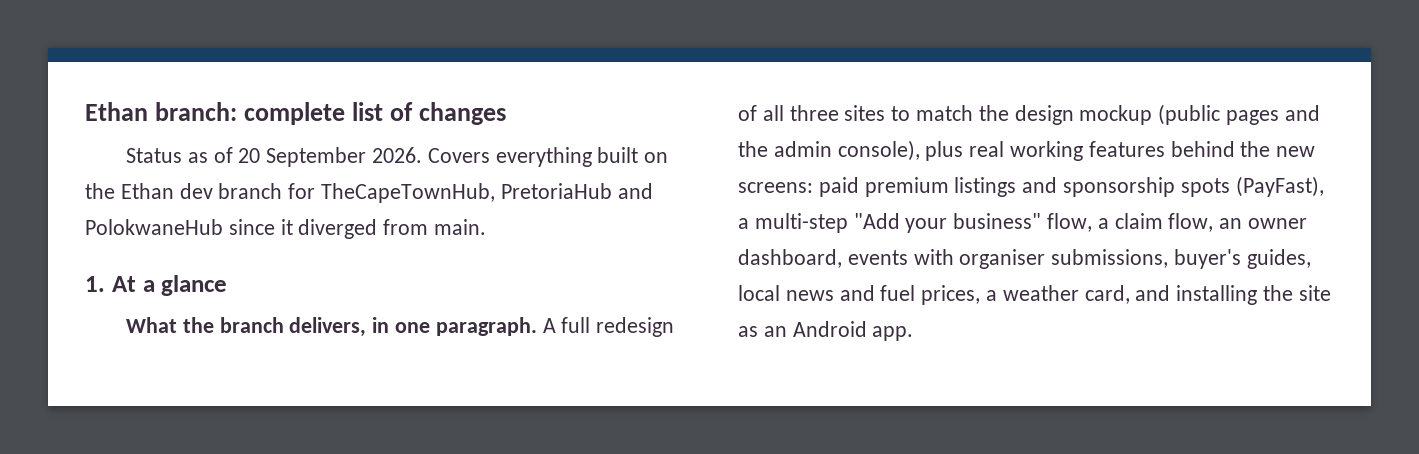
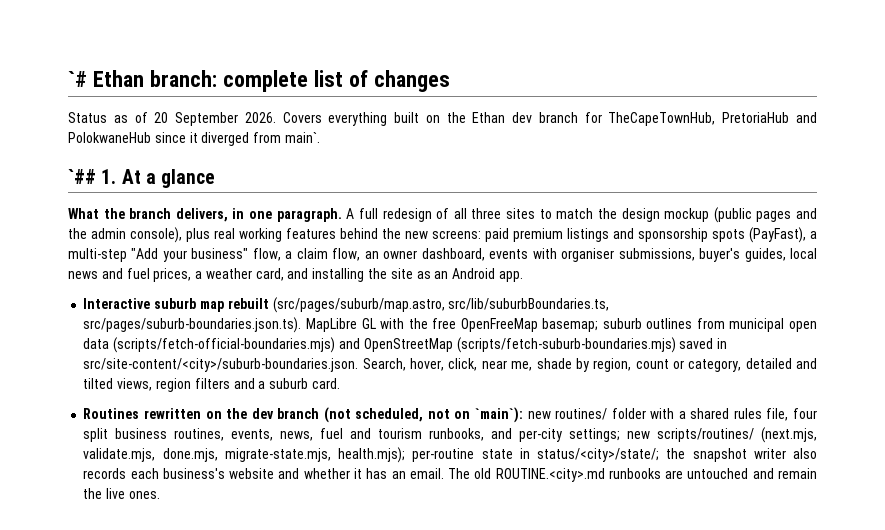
- Ethan branch: complete list of changes
+ `# Ethan branch: complete list of changes
- Covers everything built on the Ethan dev branch for TheCapeTownHub, PretoriaHub and PolokwaneHub since it diverged from main.
- 1. At a glance
+ Covers everything built on the Ethan dev branch for TheCapeTownHub, PretoriaHub and PolokwaneHub since it diverged from main`.
+ `## 1. At a glance
+ Interactive suburb map rebuilt (src/pages/suburb/map.astro, src/lib/suburbBoundaries.ts, src/pages/suburb-boundaries.json.ts). MapLibre GL with the free OpenFreeMap basemap; suburb outlines from municipal open data (scripts/fetch-official-boundaries.mjs) and OpenStreetMap (scripts/fetch-suburb-boundaries.mjs) saved in src/site-content/<city>/suburb-boundaries.json. Search, hover, click, near me, shade by region, count or category, detailed and tilted views, region filters and a suburb card.
+ Routines rewritten on the dev branch (not scheduled, not on `main`): new routines/ folder with a shared rules file, four split business routines, events, news, fuel and tourism runbooks, and per-city settings; new scripts/routines/ (next.mjs, validate.mjs, done.mjs, migrate-state.mjs, health.mjs); per-routine state in status/<city>/state/; the snapshot writer also records each business's website and whether it has an email. The old ROUTINE.<city>.md runbooks are untouched and remain the live ones.

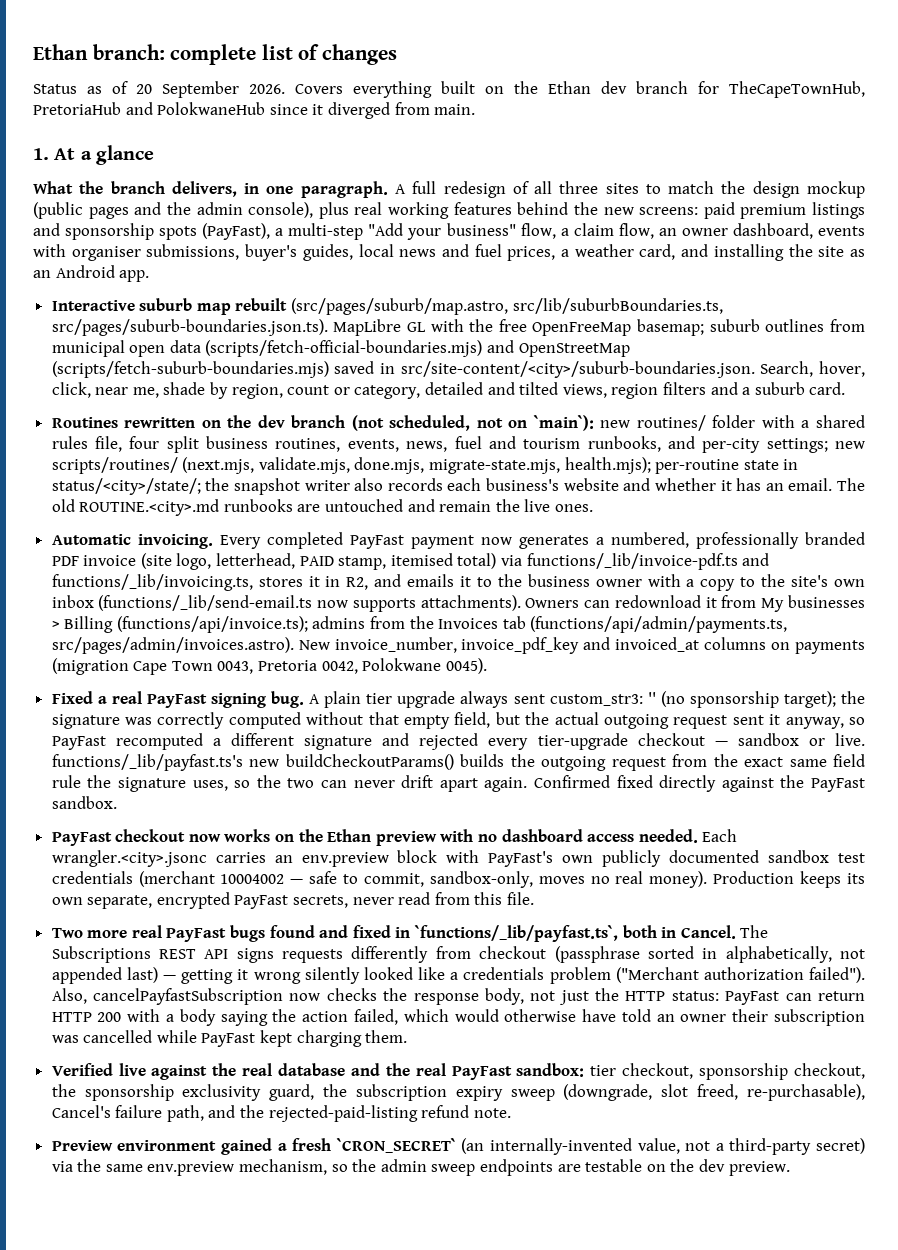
- `# Ethan branch: complete list of changes
+ Ethan branch: complete list of changes
- Covers everything built on the Ethan dev branch for TheCapeTownHub, PretoriaHub and PolokwaneHub since it diverged from main`.
- `## 1. At a glance
+ Covers everything built on the Ethan dev branch for TheCapeTownHub, PretoriaHub and PolokwaneHub since it diverged from main.
+ 1. At a glance
+ Automatic invoicing. Every completed PayFast payment now generates a numbered, professionally branded PDF invoice (site logo, letterhead, PAID stamp, itemised total) via functions/_lib/invoice-pdf.ts and functions/_lib/invoicing.ts, stores it in R2, and emails it to the business owner with a copy to the site's own inbox (functions/_lib/send-email.ts now supports attachments). Owners can redownload it from My businesses > Billing (functions/api/invoice.ts); admins from the Invoices tab (functions/api/admin/payments.ts, src/pages/admin/invoices.astro). New invoice_number, invoice_pdf_key and invoiced_at columns on payments (migration Cape Town 0043, Pretoria 0042, Polokwane 0045).
+ Fixed a real PayFast signing bug. A plain tier upgrade always sent custom_str3: '' (no sponsorship target); the signature was correctly computed without that empty field, but the actual outgoing request sent it anyway, so PayFast recomputed a different signature and rejected every tier-upgrade checkout — sandbox or live. functions/_lib/payfast.ts's new buildCheckoutParams() builds the outgoing request from the exact same field rule the signature uses, so the two can never drift apart again. Confirmed fixed directly against the PayFast sandbox.
+ PayFast checkout now works on the Ethan preview with no dashboard access needed. Each wrangler.<city>.jsonc carries an env.preview block with PayFast's own publicly documented sandbox test credentials (merchant 10004002 — safe to commit, sandbox-only, moves no real money). Production keeps its own separate, encrypted PayFast secrets, never read from this file.
+ Two more real PayFast bugs found and fixed in `functions/_lib/payfast.ts`, both in Cancel. The Subscriptions REST API signs requests differently from checkout (passphrase sorted in alphabetically, not appended last) — getting it wrong silently looked like a credentials problem ("Merchant authorization failed"). Also, cancelPayfastSubscription now checks the response body, not just the HTTP status: PayFast can return HTTP 200 with a body saying the action failed, which would otherwise have told an owner their subscription was cancelled while PayFast kept charging them.
+ Verified live against the real database and the real PayFast sandbox: tier checkout, sponsorship checkout, the sponsorship exclusivity guard, the subscription expiry sweep (downgrade, slot freed, re-purchasable), Cancel's failure path, and the rejected-paid-listing refund note.
+ Preview environment gained a fresh `CRON_SECRET` (an internally-invented value, not a third-party secret) via the same env.preview mechanism, so the admin sweep endpoints are testable on the dev preview.

